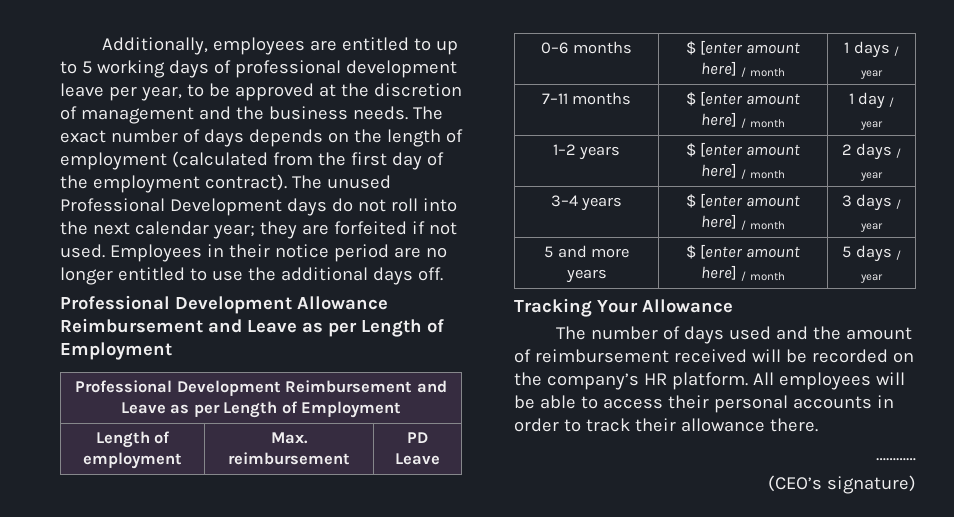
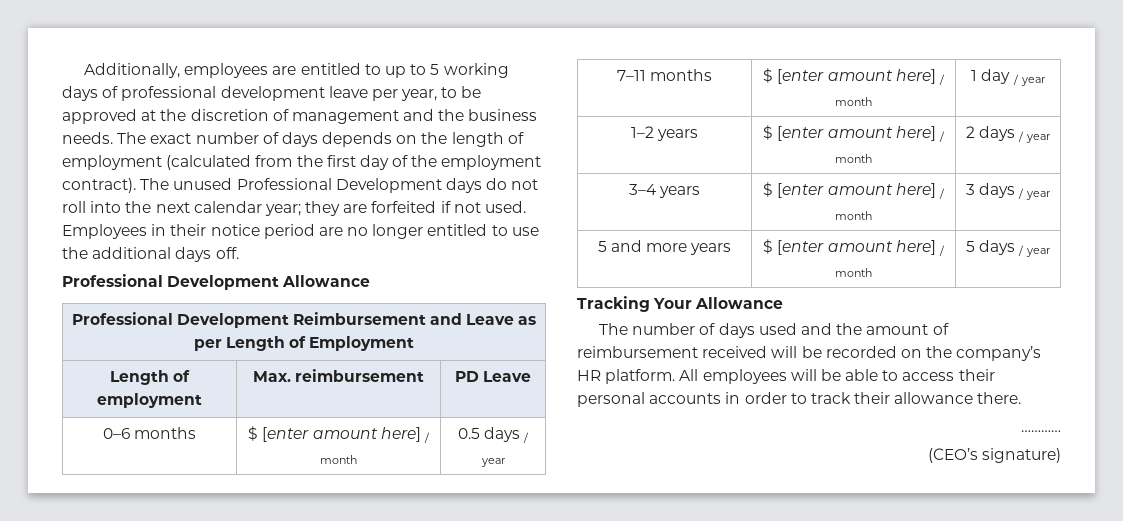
- Professional Development Allowance Reimbursement and Leave as per Length of Employment
+ Professional Development Allowance
- 0–6 months | $ [enter amount here] / month | 1 days / year
+ 0–6 months | $ [enter amount here] / month | 0.5 days / year

